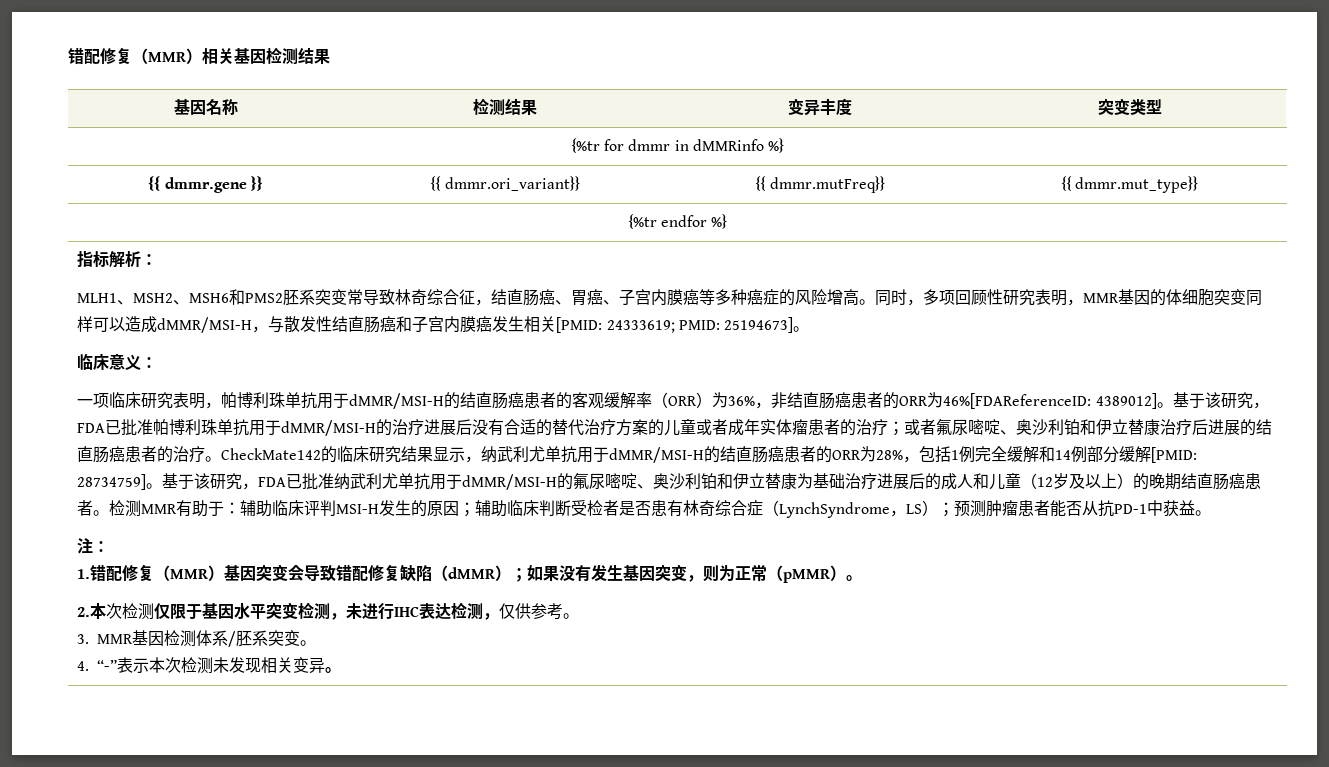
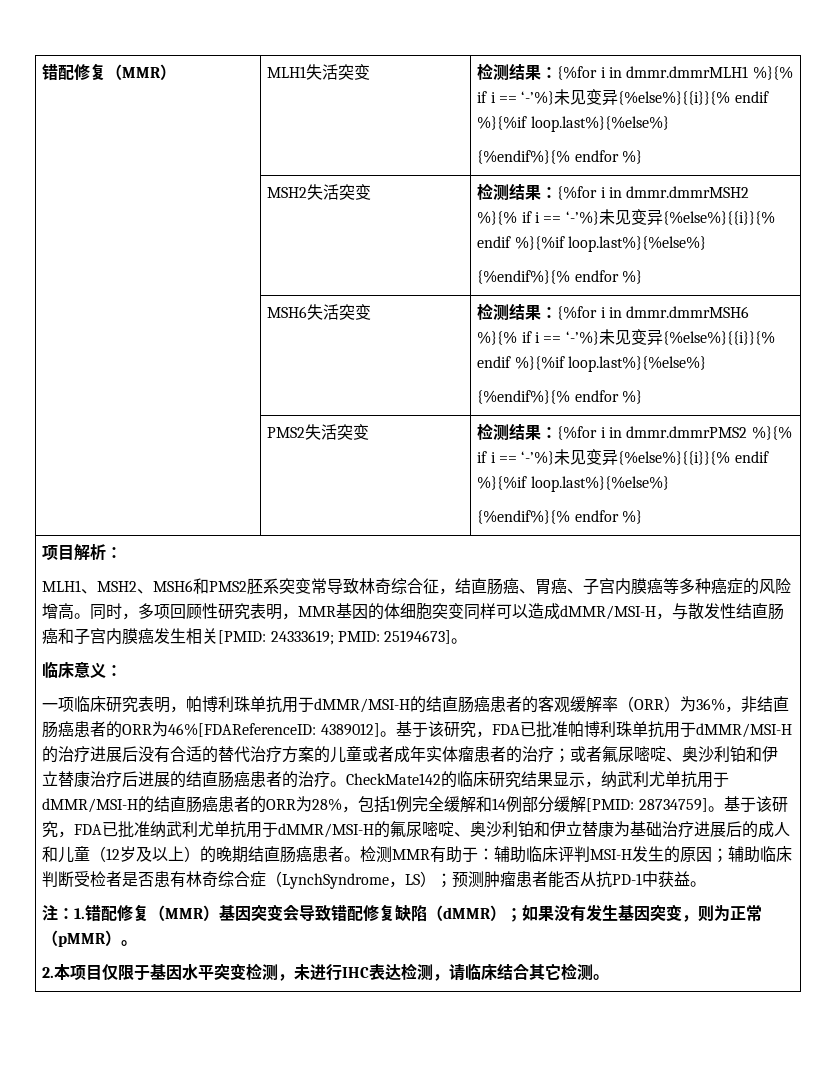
- 错配修复（MMR）相关基因检测结果
- 基因名称 | 检测结果 | 变异丰度 | 突变类型
- {%tr for dmmr in dMMRinfo %}
- {{ dmmr.gene }} | {{ dmmr.ori_variant}} | {{ dmmr.mutFreq}} | {{ dmmr.mut_type}}
- {%tr endfor %}
- 指标解析：
+ 错配修复（MMR） | MLH1失活突变 | 检测结果：{%for i in dmmr.dmmrMLH1 %}{% if i == ‘-’%}未见变异{%else%}{{i}}{% endif %}{%if loop.last%}{%else%}
+ {%endif%}{% endfor %}
+ | MSH2失活突变 | 检测结果：{%for i in dmmr.dmmrMSH2 %}{% if i == ‘-’%}未见变异{%else%}{{i}}{% endif %}{%if loop.last%}{%else%}
+ {%endif%}{% endfor %}
+ | MSH6失活突变 | 检测结果：{%for i in dmmr.dmmrMSH6 %}{% if i == ‘-’%}未见变异{%else%}{{i}}{% endif %}{%if loop.last%}{%else%}
+ {%endif%}{% endfor %}
+ | PMS2失活突变 | 检测结果：{%for i in dmmr.dmmrPMS2 %}{% if i == ‘-’%}未见变异{%else%}{{i}}{% endif %}{%if loop.last%}{%else%}
+ {%endif%}{% endfor %}
+ 项目解析：
- 注：
- 1.错配修复（MMR）基因突变会导致错配修复缺陷（dMMR）；如果没有发生基因突变，则为正常（pMMR）。
+ 注：1.错配修复（MMR）基因突变会导致错配修复缺陷（dMMR）；如果没有发生基因突变，则为正常（pMMR）。
- 2.本次检测仅限于基因水平突变检测，未进行IHC表达检测，仅供参考。
- 3. MMR基因检测体系/胚系突变。
- 4. “-”表示本次检测未发现相关变异。
+ 2.本项目仅限于基因水平突变检测，未进行IHC表达检测，请临床结合其它检测。

